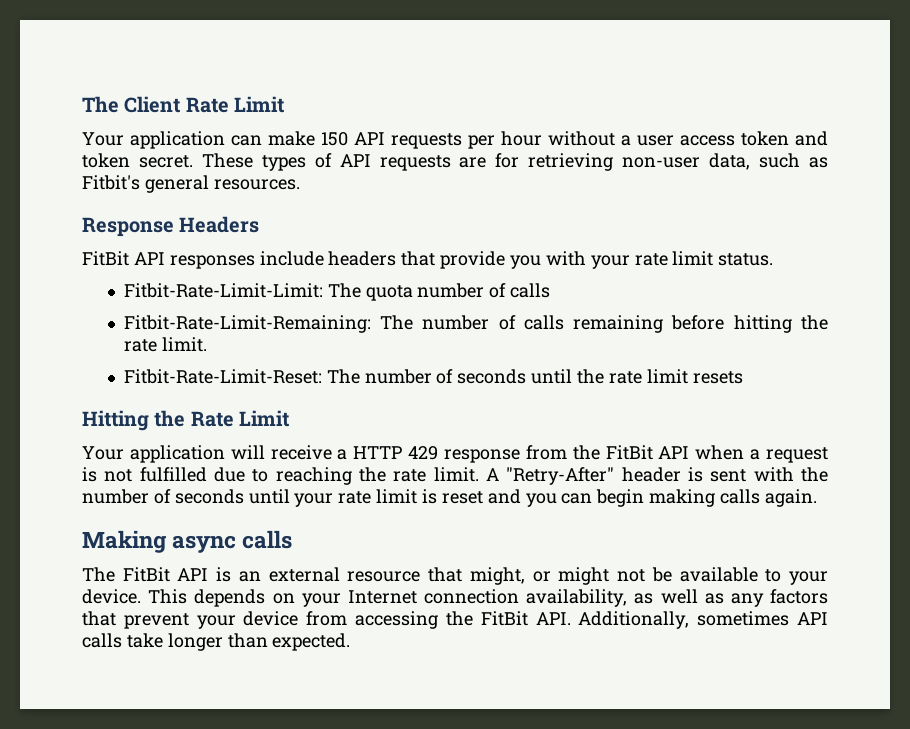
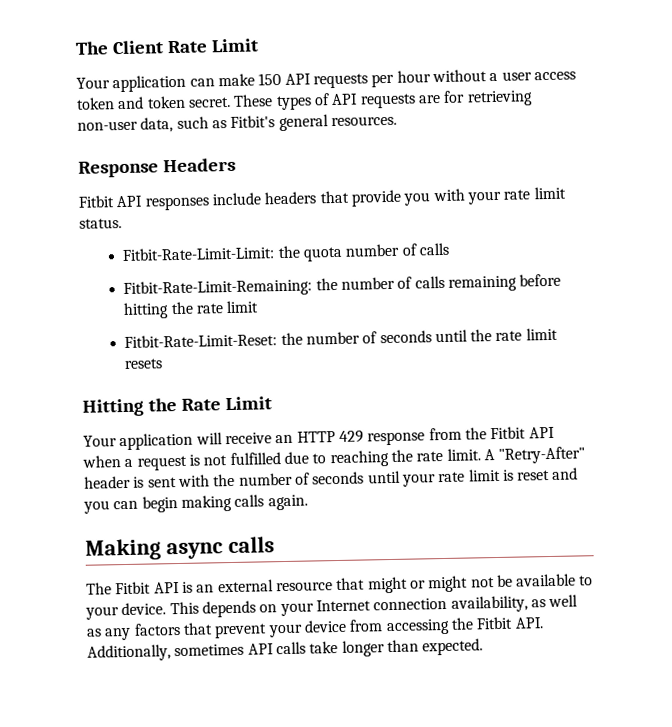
- FitBit API responses include headers that provide you with your rate limit status.
+ Fitbit API responses include headers that provide you with your rate limit status.
- Fitbit-Rate-Limit-Limit: The quota number of calls
+ Fitbit-Rate-Limit-Limit: the quota number of calls
- Fitbit-Rate-Limit-Remaining: The number of calls remaining before hitting the rate limit.
+ Fitbit-Rate-Limit-Remaining: the number of calls remaining before hitting the rate limit
- Fitbit-Rate-Limit-Reset: The number of seconds until the rate limit resets
+ Fitbit-Rate-Limit-Reset: the number of seconds until the rate limit resets
- Your application will receive a HTTP 429 response from the FitBit API when a request is not fulfilled due to reaching the rate limit.
+ Your application will receive an HTTP 429 response from the Fitbit API when a request is not fulfilled due to reaching the rate limit.
- The FitBit API is an external resource that might, or might not be available to your device.
+ The Fitbit API is an external resource that might or might not be available to your device.
- This depends on your Internet connection availability, as well as any factors that prevent your device from accessing the FitBit API. Additionally, sometimes API calls take longer than expected.
+ This depends on your Internet connection availability, as well as any factors that prevent your device from accessing the Fitbit API. Additionally, sometimes API calls take longer than expected.

